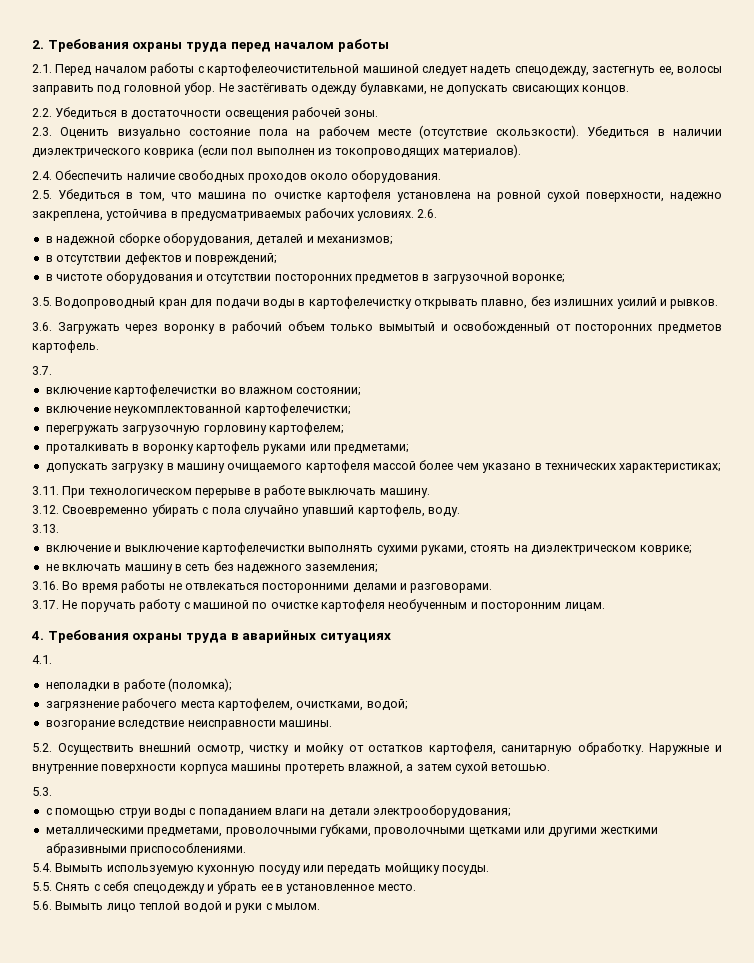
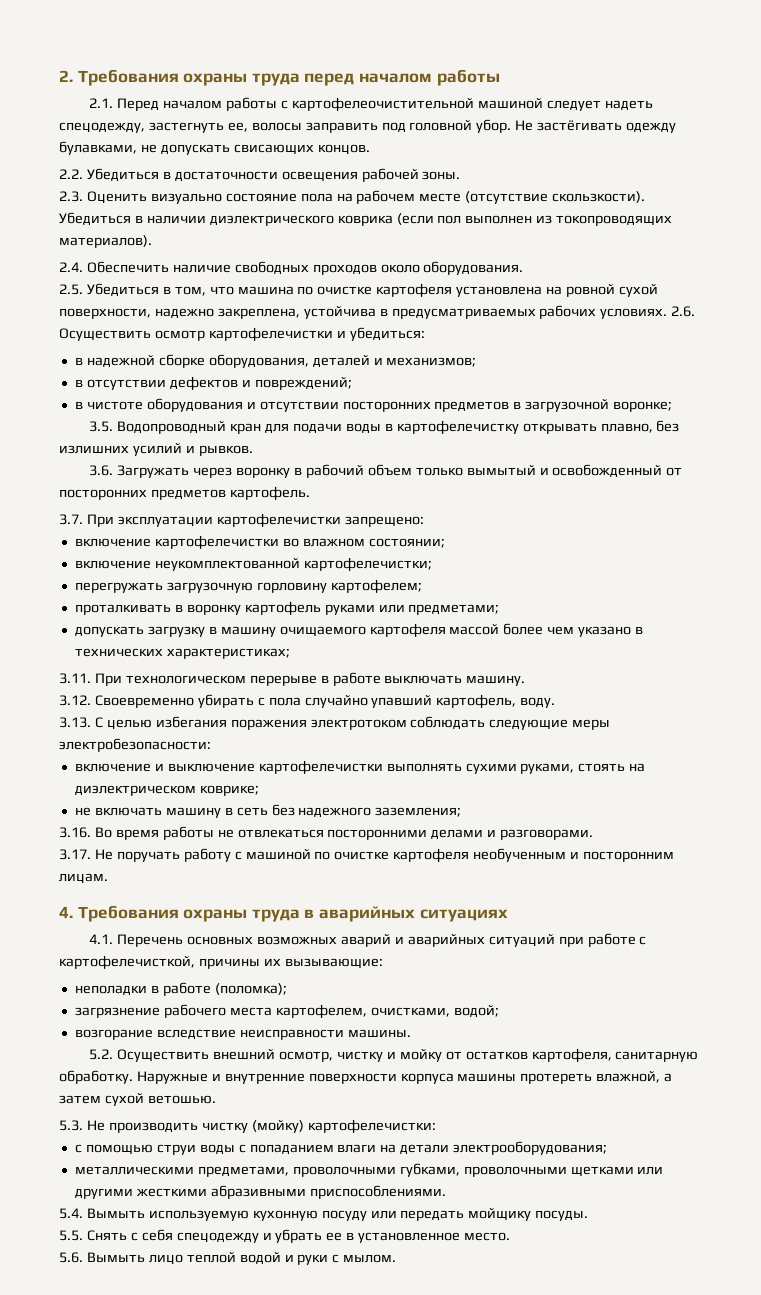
- 2.6.
+ 2.6. Осуществить осмотр картофелечистки и убедиться:
- 3.7.
+ 3.7. При эксплуатации картофелечистки запрещено:
- 3.13.
+ 3.13. С целью избегания поражения электротоком соблюдать следующие меры электробезопасности:
- 4.1.
+ 4.1. Перечень основных возможных аварий и аварийных ситуаций при работе с картофелечисткой, причины их вызывающие:
- 5.3.
+ 5.3. Не производить чистку (мойку) картофелечистки:

